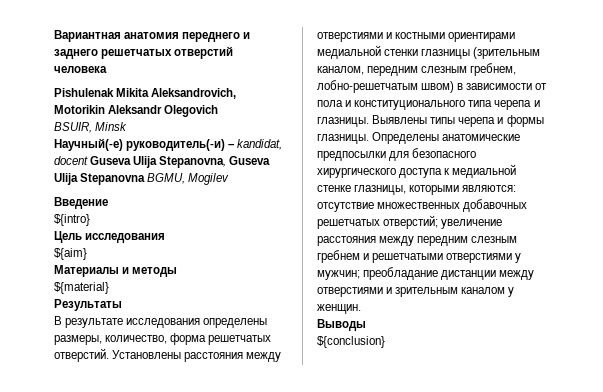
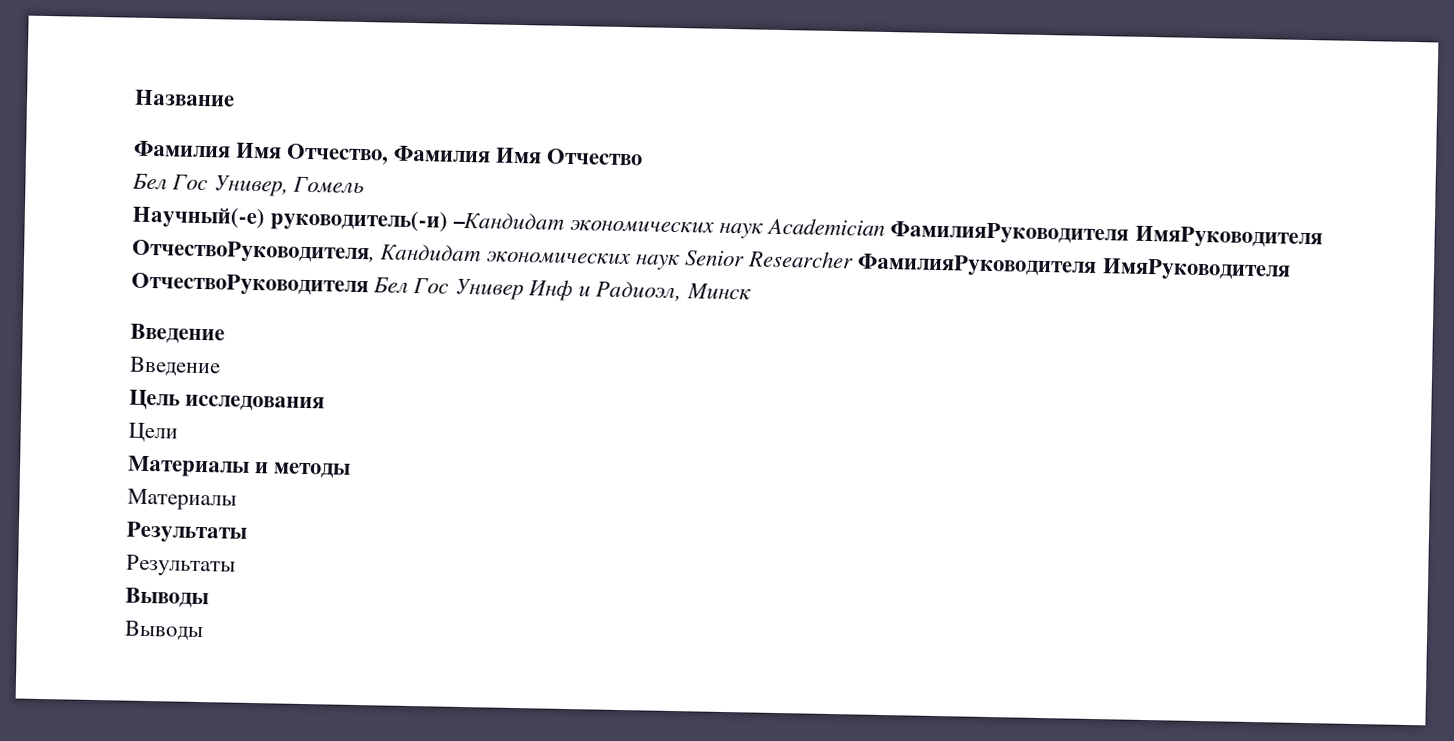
- Вариантная анатомия переднего и заднего решетчатых отверстий человека
- Pishulenak Mikita Aleksandrovich, Motorikin Aleksandr Olegovich
- BSUIR, Minsk
- Научный(-е) руководитель(-и) – kandidat, docent Guseva Ulija Stepanovna, Guseva Ulija Stepanovna BGMU, Mogilev
+ Название
+ Фамилия Имя Отчество, Фамилия Имя Отчество
+ Бел Гос Универ, Гомель
+ Научный(-е) руководитель(-и) –Кандидат экономических наук Academician ФамилияРуководителя ИмяРуководителя ОтчествоРуководителя, Кандидат экономических наук Senior Researcher ФамилияРуководителя ИмяРуководителя ОтчествоРуководителя Бел Гос Универ Инф и Радиоэл, Минск
  Введение
- ${intro}
+ Введение
- ${aim}
+ Цели
  Материалы и методы
- ${material}
+ Материалы
  Результаты
- В результате исследования определены размеры, количество, форма решетчатых отверстий. Установлены расстояния между отверстиями и костными ориентирами медиальной стенки глазницы (зрительным каналом, передним слезным гребнем, лобно-решетчатым швом) в зависимости от пола и конституционального типа черепа и глазницы. Выявлены типы черепа и формы глазницы. Определены анатомические предпосылки для безопасного хирургического доступа к медиальной стенке глазницы, которыми являются: отсутствие множественных добавочных решетчатых отверстий; увеличение расстояния между передним слезным гребнем и решетчатыми отверстиями у мужчин; преобладание дистанции между отверстиями и зрительным каналом у женщин.
+ Результаты
  Выводы
- ${conclusion}
+ Выводы

